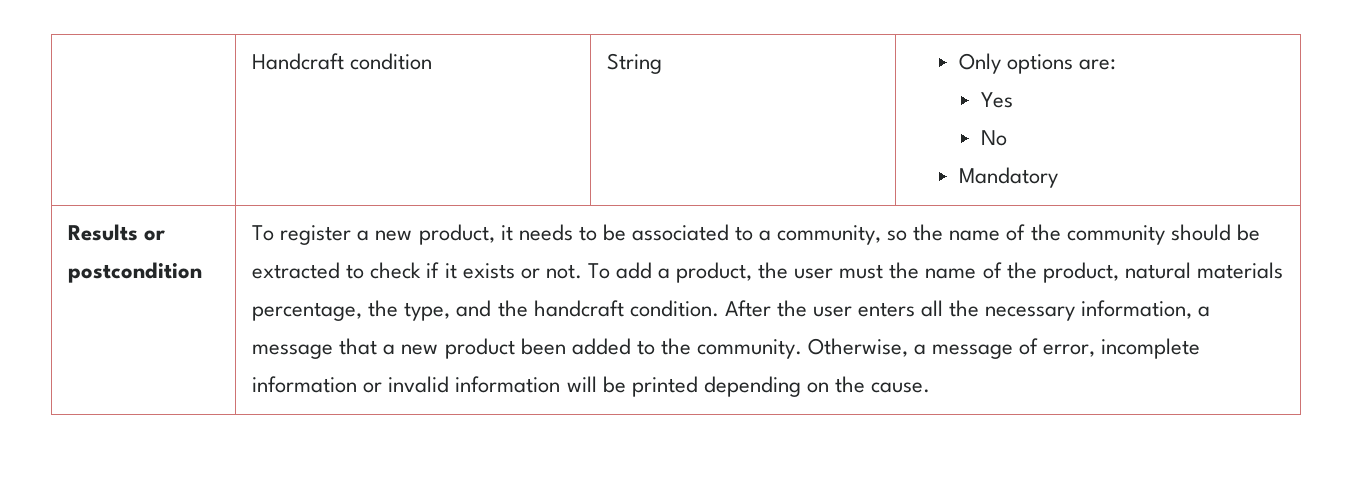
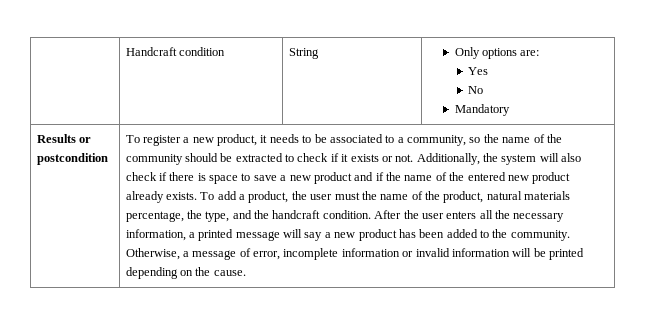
+ Additionally, the system will also check if there is space to save a new product and if the name of the entered new product already exists.
- After the user enters all the necessary information, a message that a new product been added to the community.
+ After the user enters all the necessary information, a printed message will say a new product has been added to the community.

